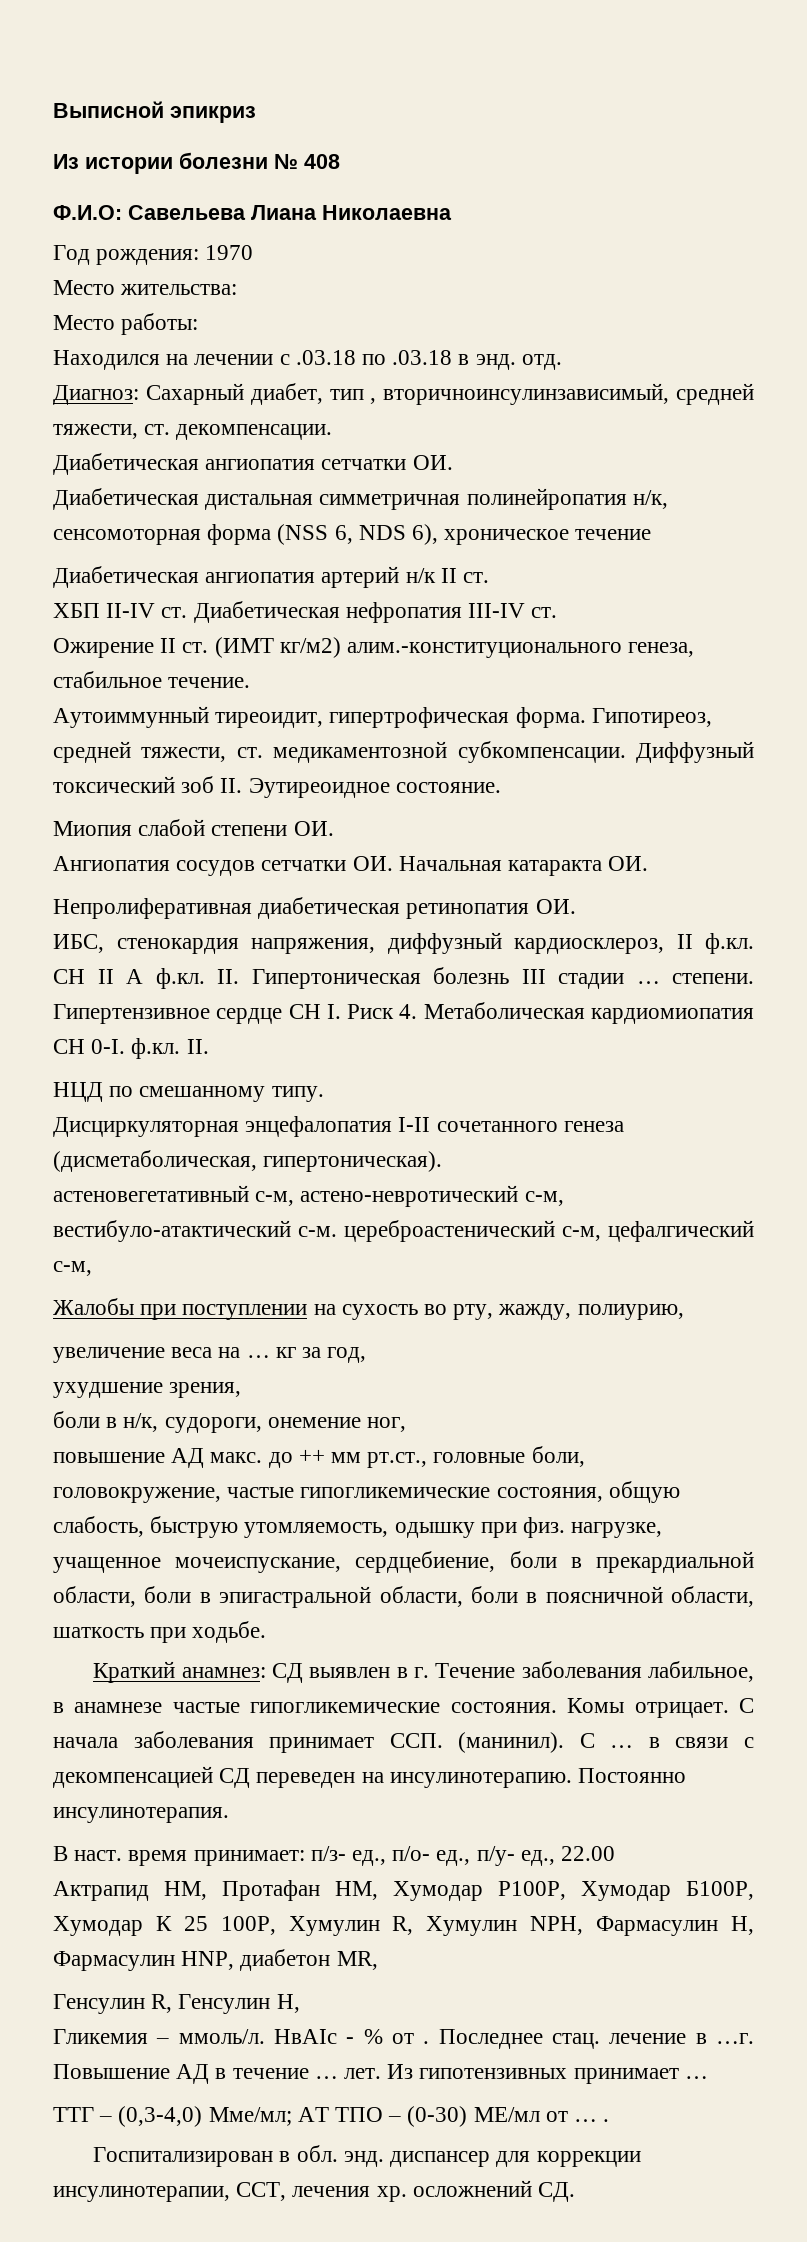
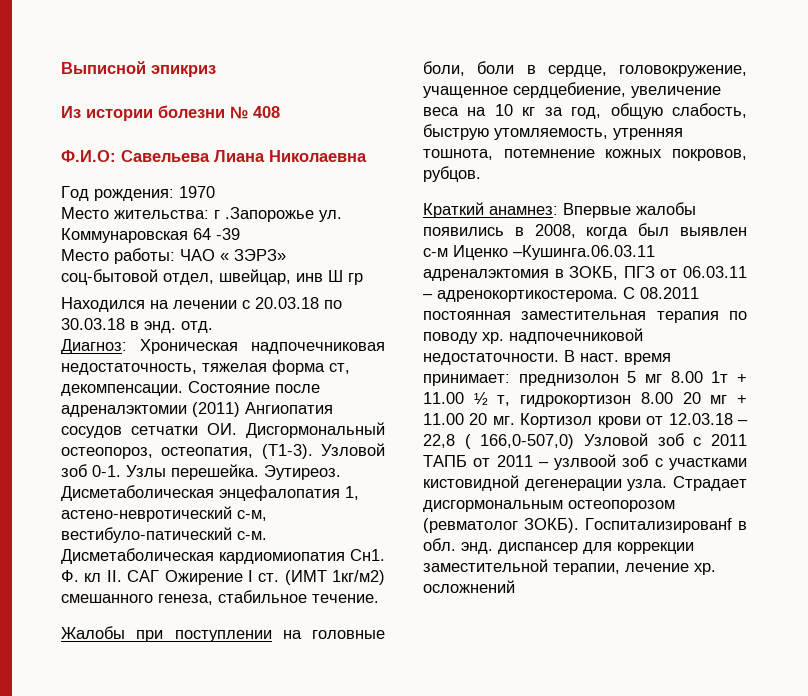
- Место жительства:
- Место работы:
+ Место жительства: г .Запорожье ул. Коммунаровская 64 -39
+ Место работы: ЧАО « ЗЭРЗ» соц-бытовой отдел, швейцар, инв Ш гр
- Находился на лечении с .03.18 по .03.18 в энд. отд.
+ Находился на лечении с 20.03.18 по 30.03.18 в энд. отд.
- Диагноз: Сахарный диабет, тип , вторичноинсулинзависимый, средней тяжести, ст. декомпенсации.
- Диабетическая ангиопатия сетчатки ОИ.
- Диабетическая дистальная симметричная полинейропатия н/к, сенсомоторная форма (NSS 6, NDS 6), хроническое течение
- Диабетическая ангиопатия артерий н/к II ст.
- ХБП II-IV ст. Диабетическая нефропатия III-IV ст.
- Ожирение II ст. (ИМТ кг/м2) алим.-конституционального генеза, стабильное течение.
- Аутоиммунный тиреоидит, гипертрофическая форма. Гипотиреоз, средней тяжести, ст. медикаментозной субкомпенсации. Диффузный токсический зоб II. Эутиреоидное состояние.
- Миопия слабой степени ОИ.
- Ангиопатия сосудов сетчатки ОИ. Начальная катаракта ОИ.
- Непролиферативная диабетическая ретинопатия ОИ.
- ИБС, стенокардия напряжения, диффузный кардиосклероз, II ф.кл. СН II А ф.кл. II. Гипертоническая болезнь III стадии … степени. Гипертензивное сердце СН I. Риск 4. Метаболическая кардиомиопатия СН 0-I. ф.кл. II.
- НЦД по смешанному типу.
- Дисциркуляторная энцефалопатия I-II сочетанного генеза (дисметаболическая, гипертоническая).
- астеновегетативный с-м, астено-невротический с-м, вестибуло-атактический с-м. цереброастенический с-м, цефалгический с-м,
- Жалобы при поступлении на сухость во рту, жажду, полиурию,
- увеличение веса на … кг за год,
- ухудшение зрения,
- боли в н/к, судороги, онемение ног,
- повышение АД макс. до ++ мм рт.ст., головные боли, головокружение, частые гипогликемические состояния, общую слабость, быструю утомляемость, одышку при физ. нагрузке, учащенное мочеиспускание, сердцебиение, боли в прекардиальной области, боли в эпигастральной области, боли в поясничной области, шаткость при ходьбе.
- Краткий анамнез: СД выявлен в г. Течение заболевания лабильное, в анамнезе частые гипогликемические состояния. Комы отрицает. С начала заболевания принимает ССП. (манинил). С … в связи с декомпенсацией СД переведен на инсулинотерапию. Постоянно инсулинотерапия.
- В наст. время принимает: п/з- ед., п/о- ед., п/у- ед., 22.00
- Актрапид НМ, Протафан НМ, Хумодар Р100Р, Хумодар Б100Р, Хумодар К 25 100Р, Хумулин R, Хумулин NРН, Фармасулин Н, Фармасулин НNР, диабетон МR,
- Генсулин R, Генсулин Н,
- Гликемия – ммоль/л. НвАIс - % от . Последнее стац. лечение в …г. Повышение АД в течение … лет. Из гипотензивных принимает …
- ТТГ – (0,3-4,0) Мме/мл; АТ ТПО – (0-30) МЕ/мл от … .
- Госпитализирован в обл. энд. диспансер для коррекции инсулинотерапии, ССТ, лечения хр. осложнений СД.
+ Диагноз: Хроническая надпочечниковая недостаточность, тяжелая форма ст, декомпенсации. Состояние после адреналэктомии (2011) Ангиопатия сосудов сетчатки ОИ. Дисгормональный остеопороз, остеопатия, (Т1-3). Узловой зоб 0-1. Узлы перешейка. Эутиреоз. Дисметаболическая энцефалопатия 1, астено-невротический с-м, вестибуло-патический с-м. Дисметаболическая кардиомиопатия Сн1. Ф. кл II. САГ Ожирение I ст. (ИМТ 1кг/м2) смешанного генеза, стабильное течение.
+ Жалобы при поступлении на головные боли, боли в сердце, головокружение, учащенное сердцебиение, увеличение веса на 10 кг за год, общую слабость, быструю утомляемость, утренняя тошнота, потемнение кожных покровов, рубцов.
+ Краткий анамнез: Впервые жалобы появились в 2008, когда был выявлен с-м Иценко –Кушинга.06.03.11 адреналэктомия в ЗОКБ, ПГЗ от 06.03.11 – адренокортикостерома. С 08.2011 постоянная заместительная терапия по поводу хр. надпочечниковой недостаточности. В наст. время принимает: преднизолон 5 мг 8.00 1т + 11.00 ½ т, гидрокортизон 8.00 20 мг + 11.00 20 мг. Кортизол крови от 12.03.18 – 22,8 ( 166,0-507,0) Узловой зоб с 2011 ТАПБ от 2011 – узлвоой зоб с участками кистовидной дегенерации узла. Страдает дисгормональным остеопорозом (ревматолог ЗОКБ). Госпитализированf в обл. энд. диспансер для коррекции заместительной терапии, лечение хр. осложнений

